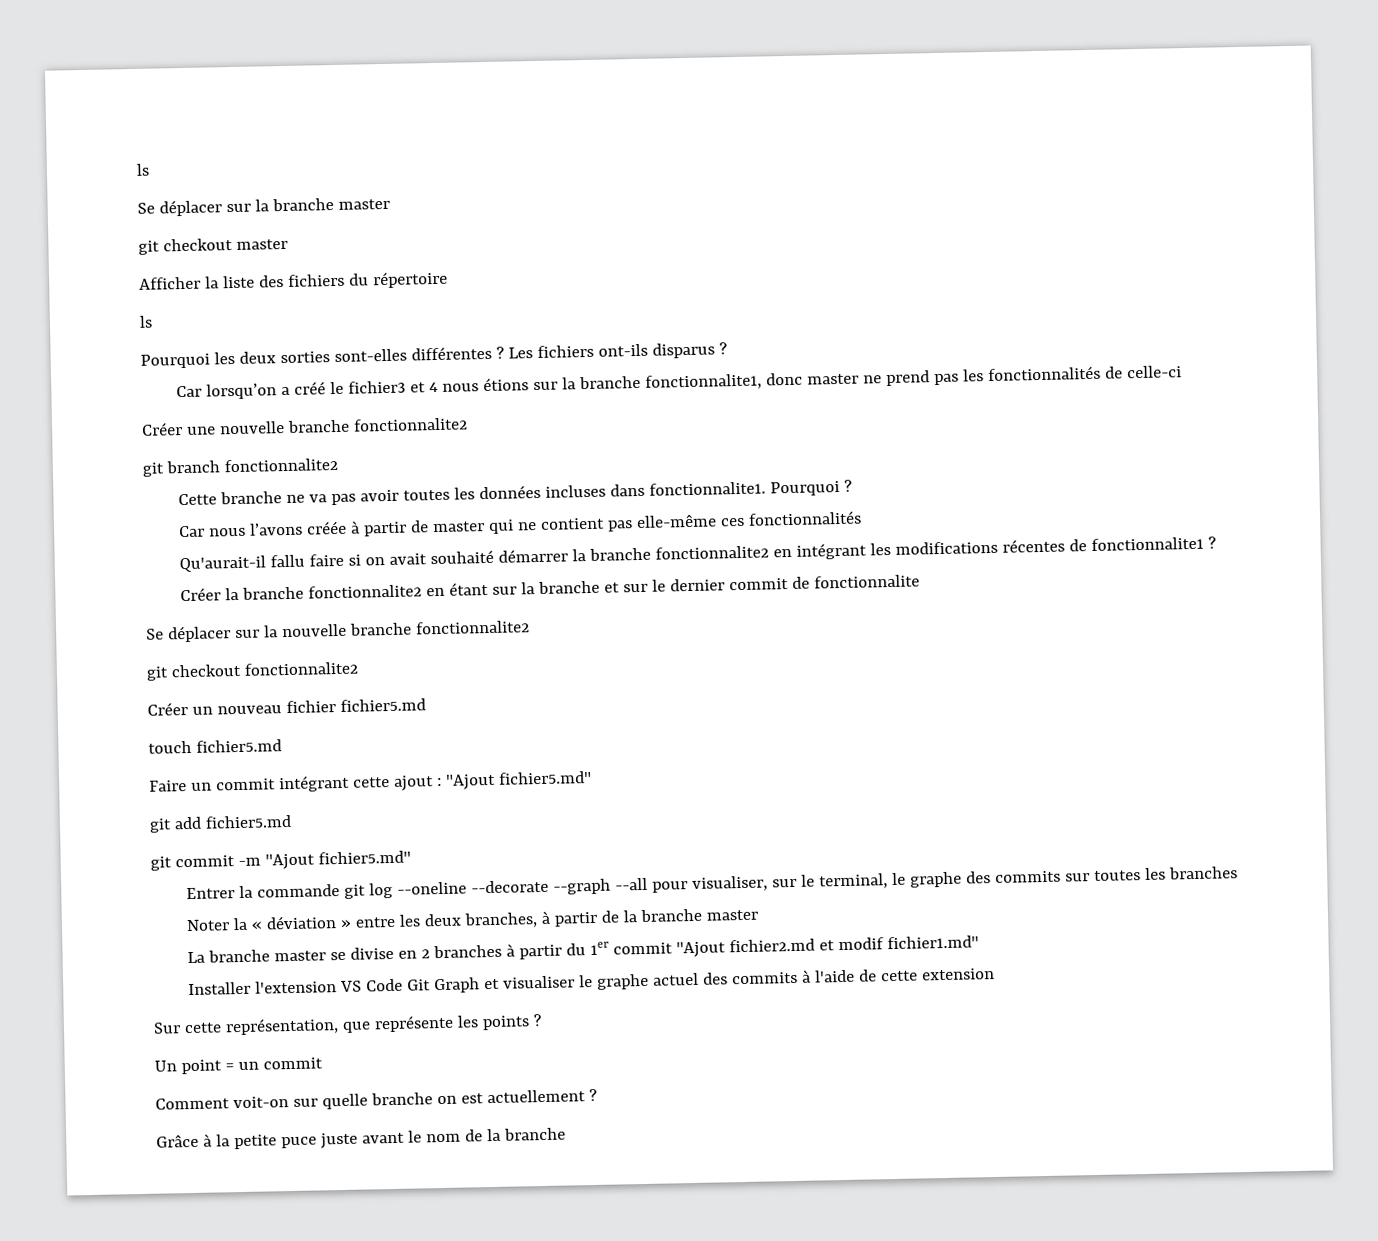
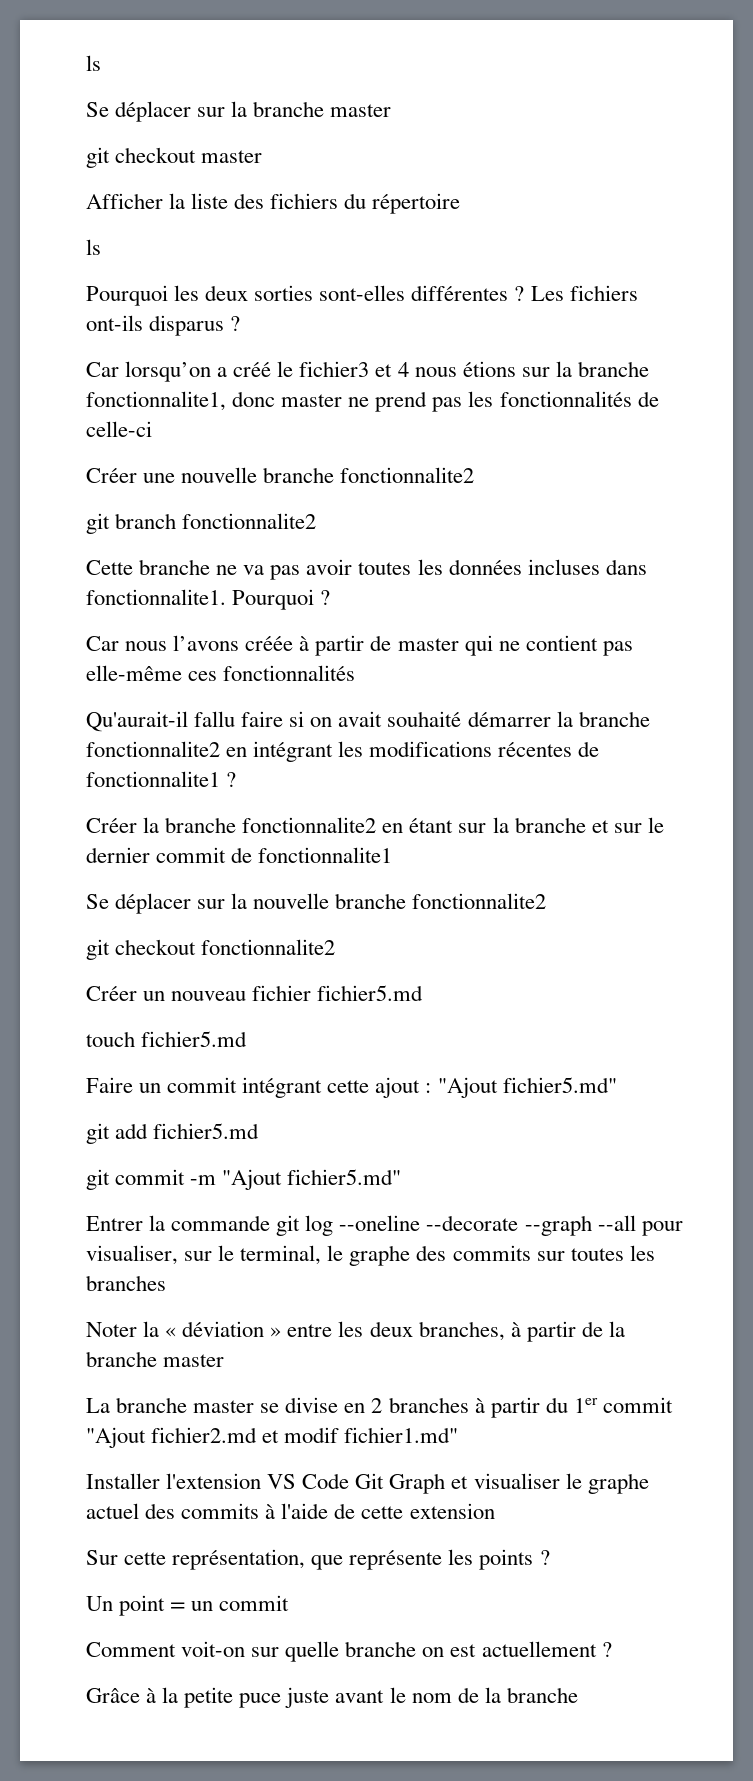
- Créer la branche fonctionnalite2 en étant sur la branche et sur le dernier commit de fonctionnalite
+ Créer la branche fonctionnalite2 en étant sur la branche et sur le dernier commit de fonctionnalite1

